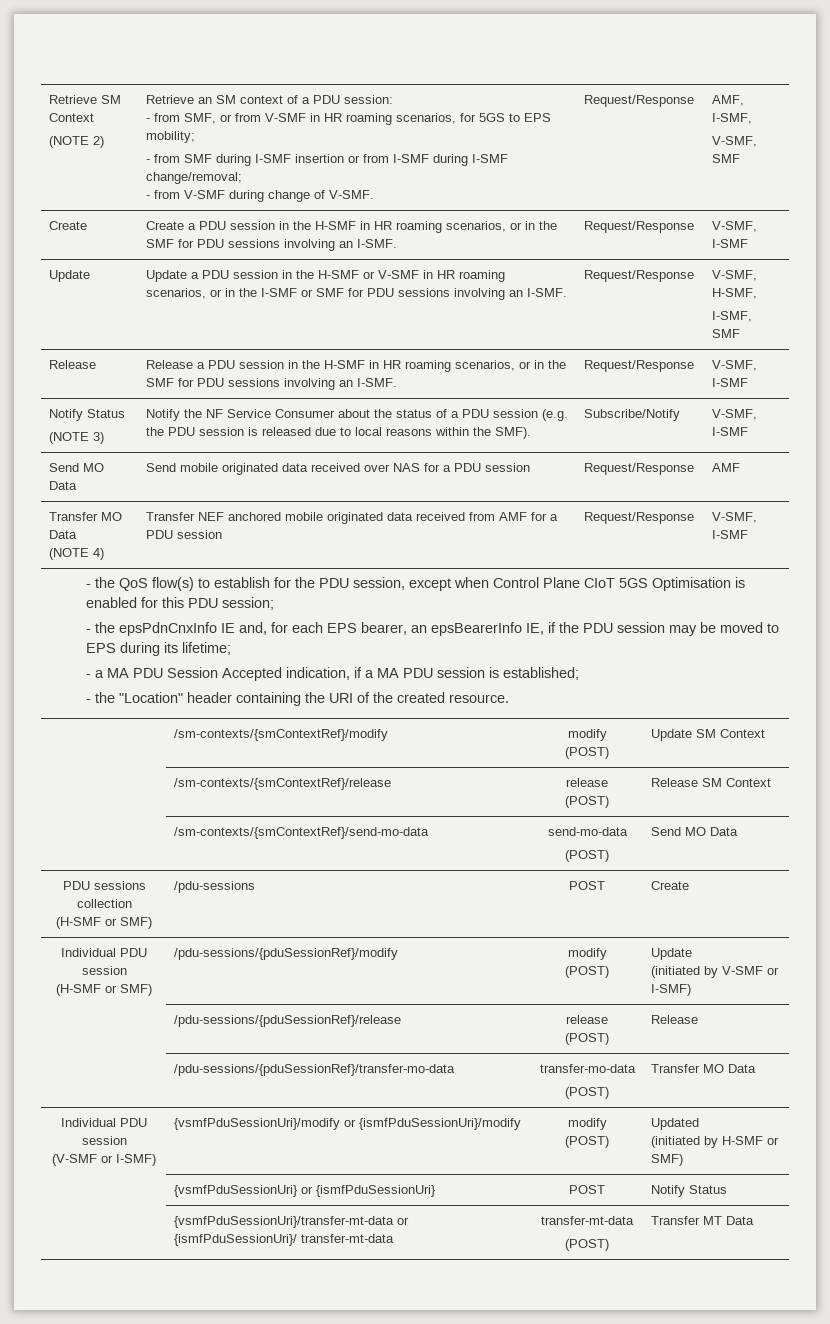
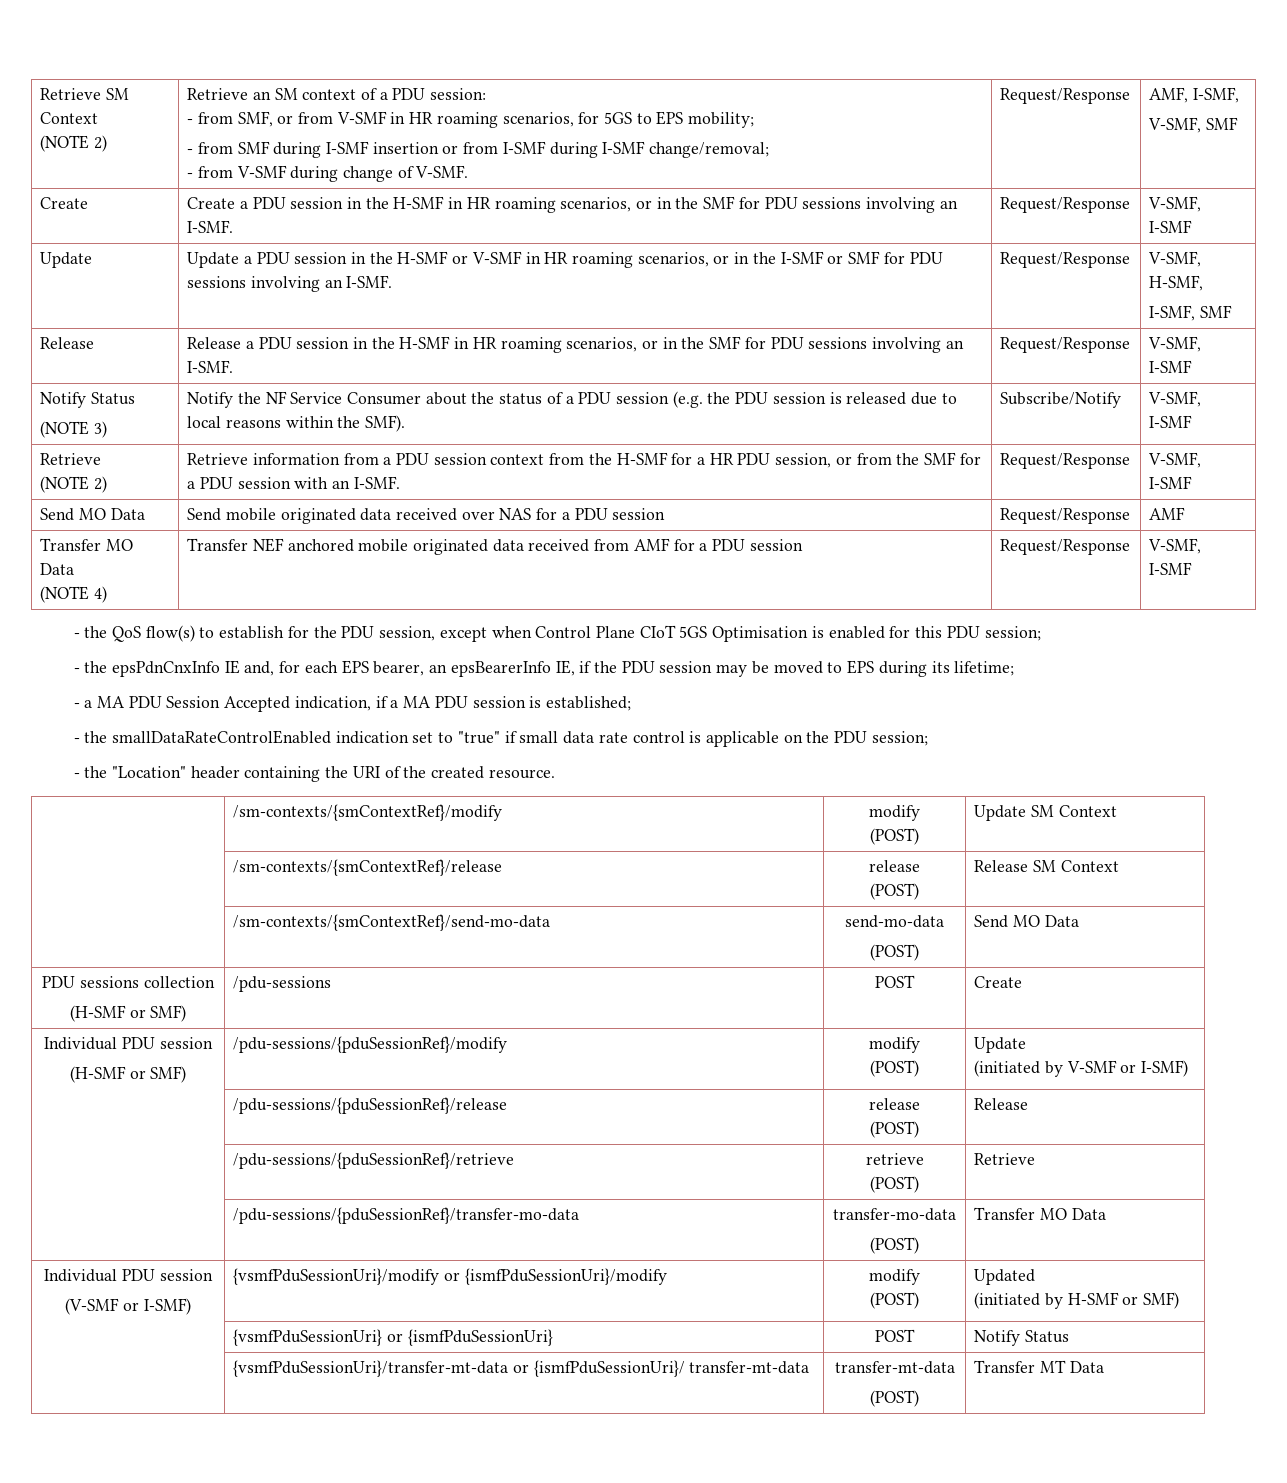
  Release | Release a PDU session in the H-SMF in HR roaming scenarios, or in the SMF for PDU sessions involving an I-SMF. | Request/Response | V-SMF, I-SMF
  Notify Status
  (NOTE 3) | Notify the NF Service Consumer about the status of a PDU session (e.g. the PDU session is released due to local reasons within the SMF). | Subscribe/Notify | V-SMF, I-SMF
+ Retrieve
+ (NOTE 2) | Retrieve information from a PDU session context from the H-SMF for a HR PDU session, or from the SMF for a PDU session with an I-SMF. | Request/Response | V-SMF, I-SMF
+ - the smallDataRateControlEnabled indication set to "true" if small data rate control is applicable on the PDU session;
+ | /pdu-sessions/{pduSessionRef}/retrieve | retrieve
+ (POST) | Retrieve

